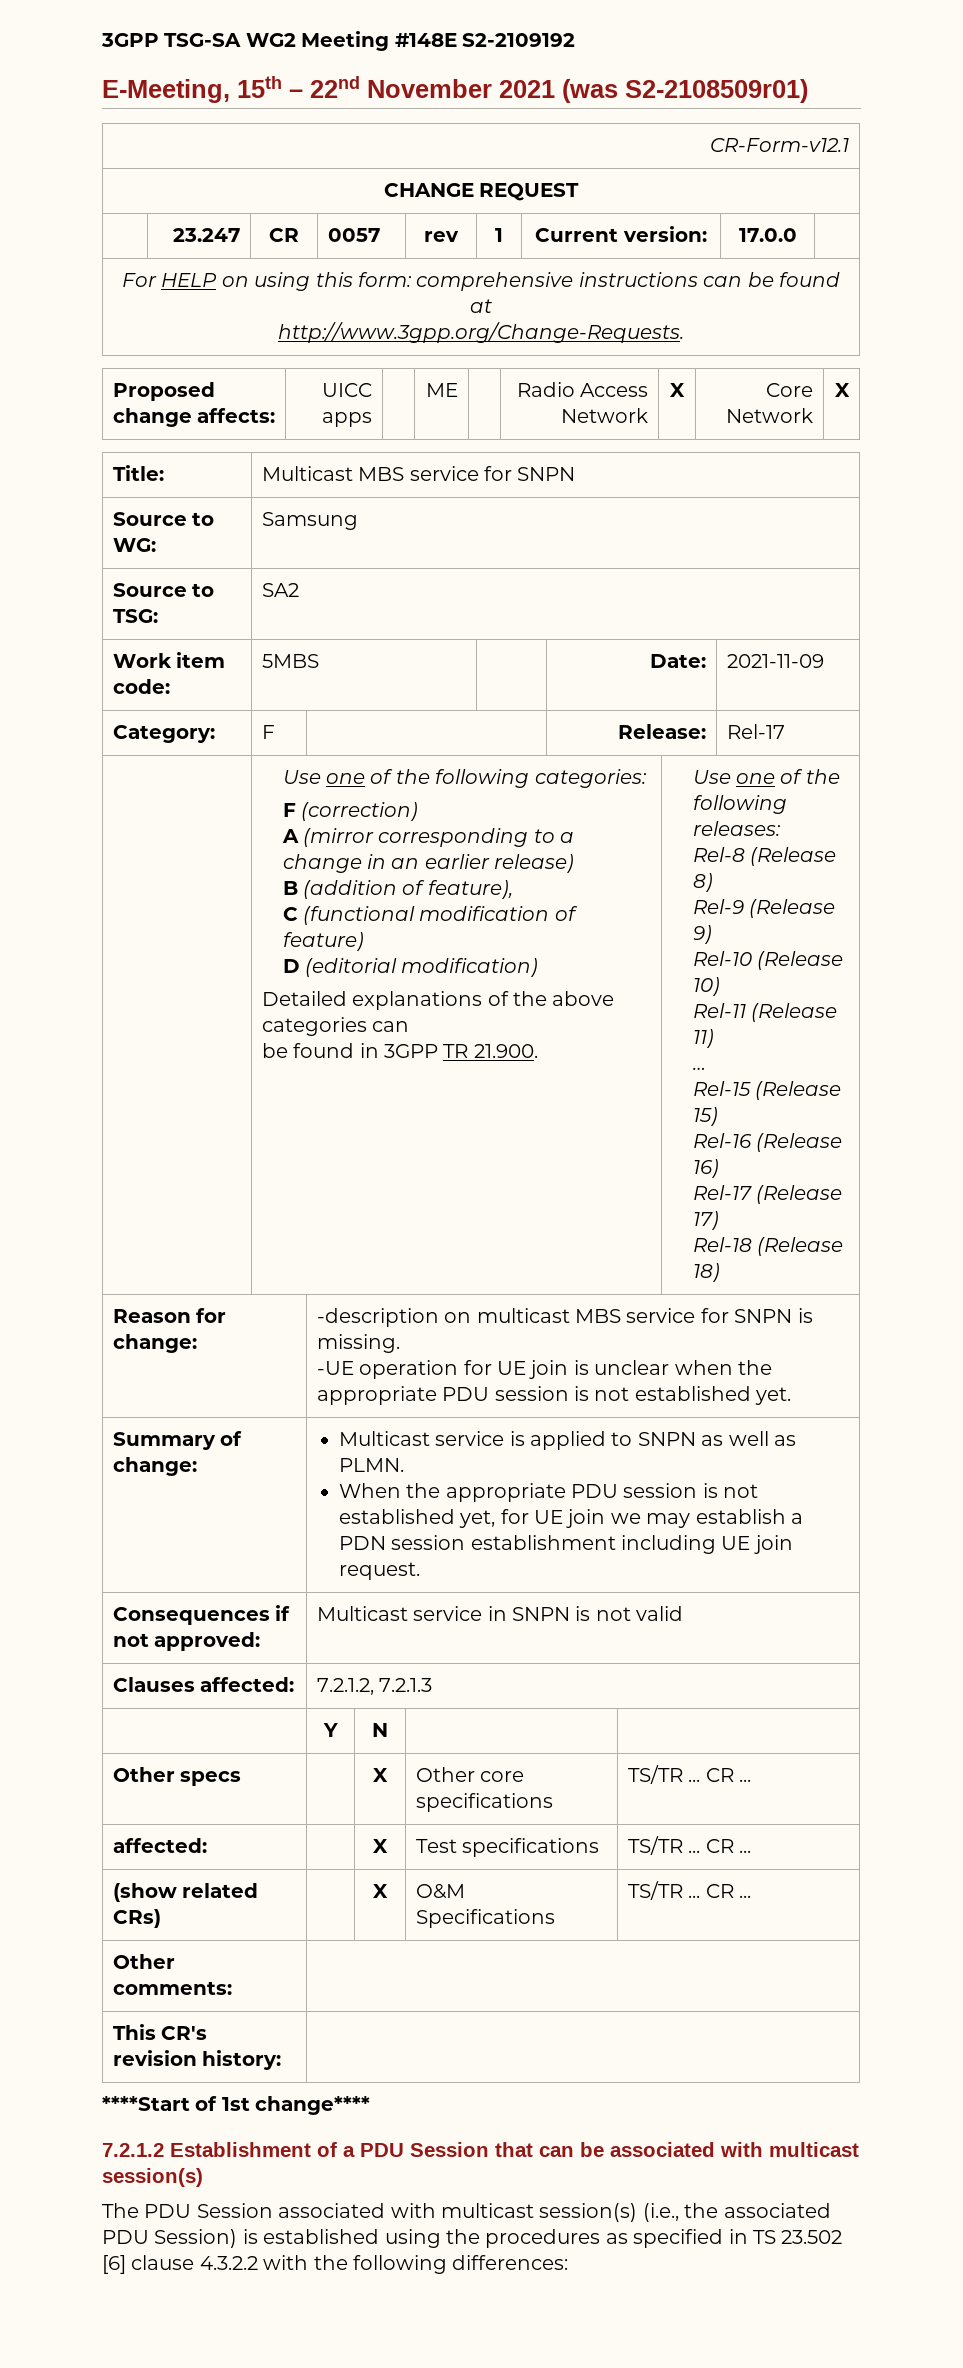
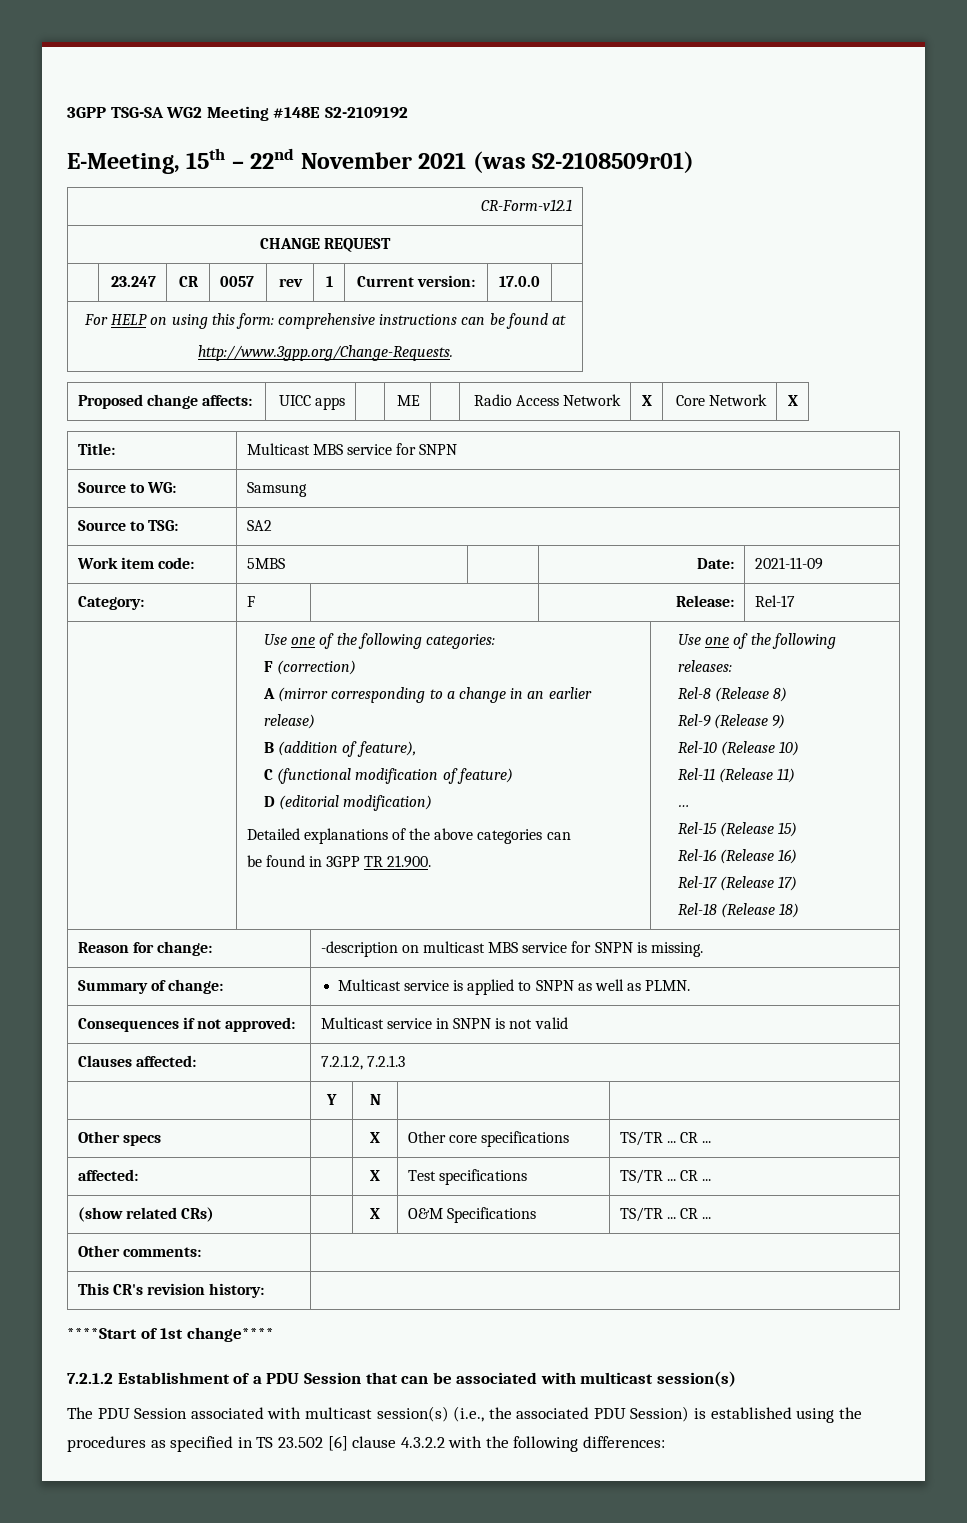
  Reason for change: | -description on multicast MBS service for SNPN is missing.
- -UE operation for UE join is unclear when the appropriate PDU session is not established yet.
  Summary of change: | Multicast service is applied to SNPN as well as PLMN.
- When the appropriate PDU session is not established yet, for UE join we may establish a PDN session establishment including UE join request.

